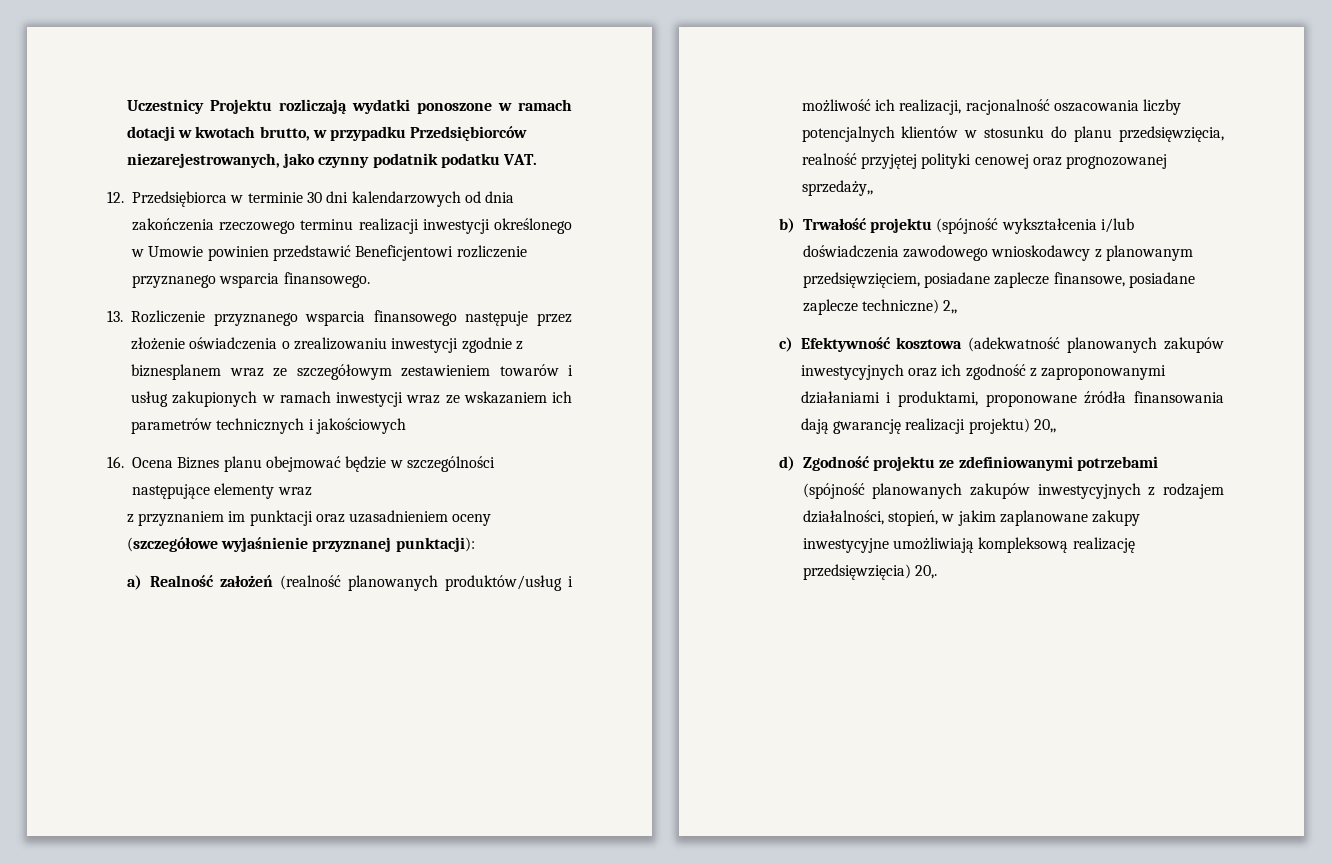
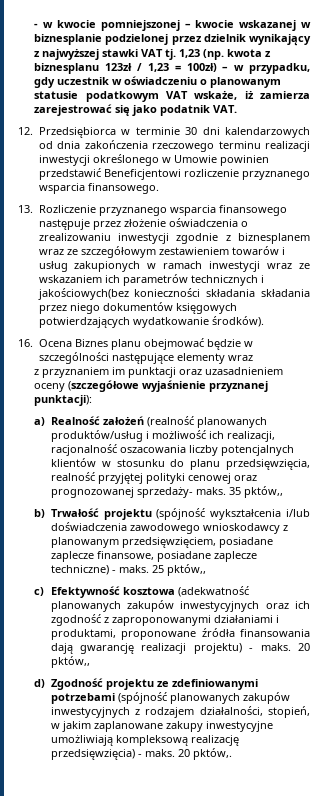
- Uczestnicy Projektu rozliczają wydatki ponoszone w ramach dotacji w kwotach brutto, w przypadku Przedsiębiorców niezarejestrowanych, jako czynny podatnik podatku VAT.
+ - w kwocie pomniejszonej – kwocie wskazanej w biznesplanie podzielonej przez dzielnik wynikający z najwyższej stawki VAT tj. 1,23 (np. kwota z biznesplanu 123zł / 1,23 = 100zł) – w przypadku, gdy uczestnik w oświadczeniu o planowanym statusie podatkowym VAT wskaże, iż zamierza zarejestrować się jako podatnik VAT.
- 13. Rozliczenie przyznanego wsparcia finansowego następuje przez złożenie oświadczenia o zrealizowaniu inwestycji zgodnie z biznesplanem wraz ze szczegółowym zestawieniem towarów i usług zakupionych w ramach inwestycji wraz ze wskazaniem ich parametrów technicznych i jakościowych
+ 13. Rozliczenie przyznanego wsparcia finansowego następuje przez złożenie oświadczenia o zrealizowaniu inwestycji zgodnie z biznesplanem wraz ze szczegółowym zestawieniem towarów i usług zakupionych w ramach inwestycji wraz ze wskazaniem ich parametrów technicznych i jakościowych(bez konieczności składania składania przez niego dokumentów księgowych potwierdzających wydatkowanie środków).
- a) Realność założeń (realność planowanych produktów/usług i możliwość ich realizacji, racjonalność oszacowania liczby potencjalnych klientów w stosunku do planu przedsięwzięcia, realność przyjętej polityki cenowej oraz prognozowanej sprzedaży,,
+ a) Realność założeń (realność planowanych produktów/usług i możliwość ich realizacji, racjonalność oszacowania liczby potencjalnych klientów w stosunku do planu przedsięwzięcia, realność przyjętej polityki cenowej oraz prognozowanej sprzedaży- maks. 35 pktów,,
- b) Trwałość projektu (spójność wykształcenia i/lub doświadczenia zawodowego wnioskodawcy z planowanym przedsięwzięciem, posiadane zaplecze finansowe, posiadane zaplecze techniczne) 2,,
+ b) Trwałość projektu (spójność wykształcenia i/lub doświadczenia zawodowego wnioskodawcy z planowanym przedsięwzięciem, posiadane zaplecze finansowe, posiadane zaplecze techniczne) - maks. 25 pktów,,
- c) Efektywność kosztowa (adekwatność planowanych zakupów inwestycyjnych oraz ich zgodność z zaproponowanymi działaniami i produktami, proponowane źródła finansowania dają gwarancję realizacji projektu) 20,,
+ c) Efektywność kosztowa (adekwatność planowanych zakupów inwestycyjnych oraz ich zgodność z zaproponowanymi działaniami i produktami, proponowane źródła finansowania dają gwarancję realizacji projektu) - maks. 20 pktów,,
- d) Zgodność projektu ze zdefiniowanymi potrzebami (spójność planowanych zakupów inwestycyjnych z rodzajem działalności, stopień, w jakim zaplanowane zakupy inwestycyjne umożliwiają kompleksową realizację przedsięwzięcia) 20,.
+ d) Zgodność projektu ze zdefiniowanymi potrzebami (spójność planowanych zakupów inwestycyjnych z rodzajem działalności, stopień, w jakim zaplanowane zakupy inwestycyjne umożliwiają kompleksową realizację przedsięwzięcia) - maks. 20 pktów,.

